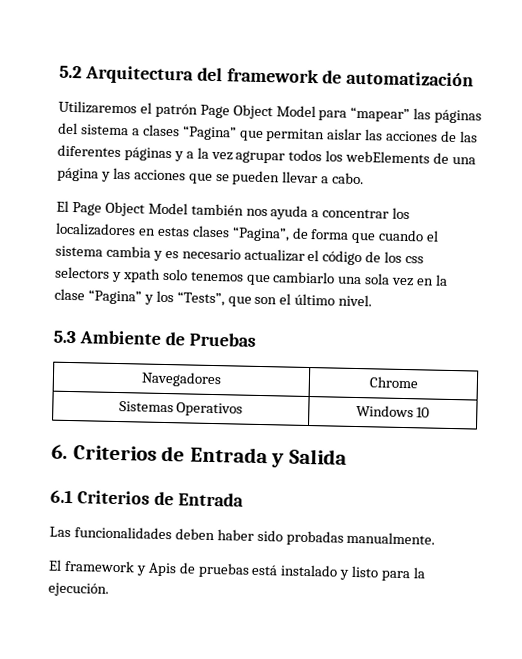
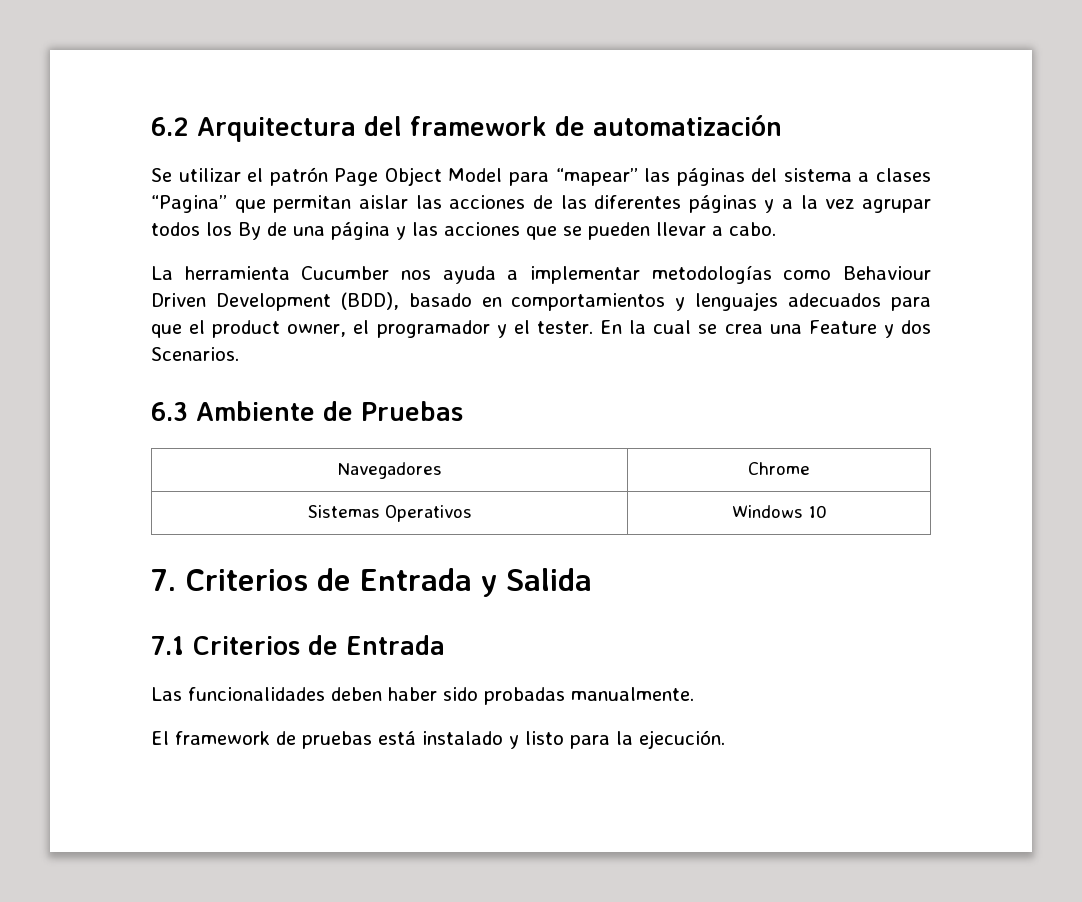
- 5.2 Arquitectura del framework de automatización
+ 6.2 Arquitectura del framework de automatización
- Utilizaremos el patrón Page Object Model para “mapear” las páginas del sistema a clases “Pagina” que permitan aislar las acciones de las diferentes páginas y a la vez agrupar todos los webElements de una página y las acciones que se pueden llevar a cabo.
+ Se utilizar el patrón Page Object Model para “mapear” las páginas del sistema a clases “Pagina” que permitan aislar las acciones de las diferentes páginas y a la vez agrupar todos los By de una página y las acciones que se pueden llevar a cabo.
- El Page Object Model también nos ayuda a concentrar los localizadores en estas clases “Pagina”, de forma que cuando el sistema cambia y es necesario actualizar el código de los css selectors y xpath solo tenemos que cambiarlo una sola vez en la clase “Pagina” y los “Tests”, que son el último nivel.
- 5.3 Ambiente de Pruebas
+ La herramienta Cucumber nos ayuda a implementar metodologías como Behaviour Driven Development (BDD), basado en comportamientos y lenguajes adecuados para que el product owner, el programador y el tester. En la cual se crea una Feature y dos Scenarios.
+ 6.3 Ambiente de Pruebas
- 6. Criterios de Entrada y Salida
+ 7. Criterios de Entrada y Salida
- 6.1 Criterios de Entrada
+ 7.1 Criterios de Entrada
- El framework y Apis de pruebas está instalado y listo para la ejecución.
+ El framework de pruebas está instalado y listo para la ejecución.

